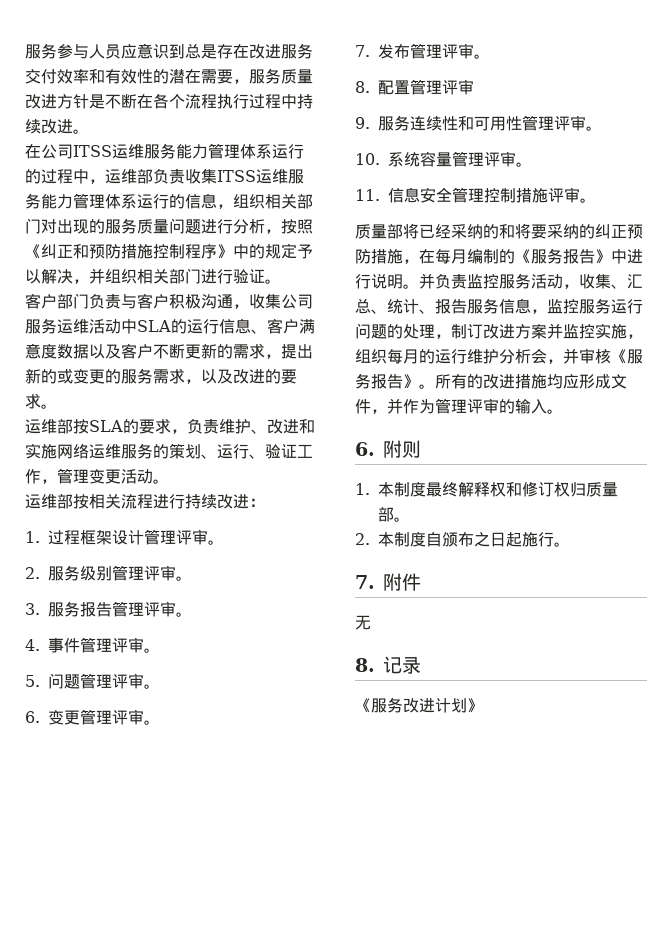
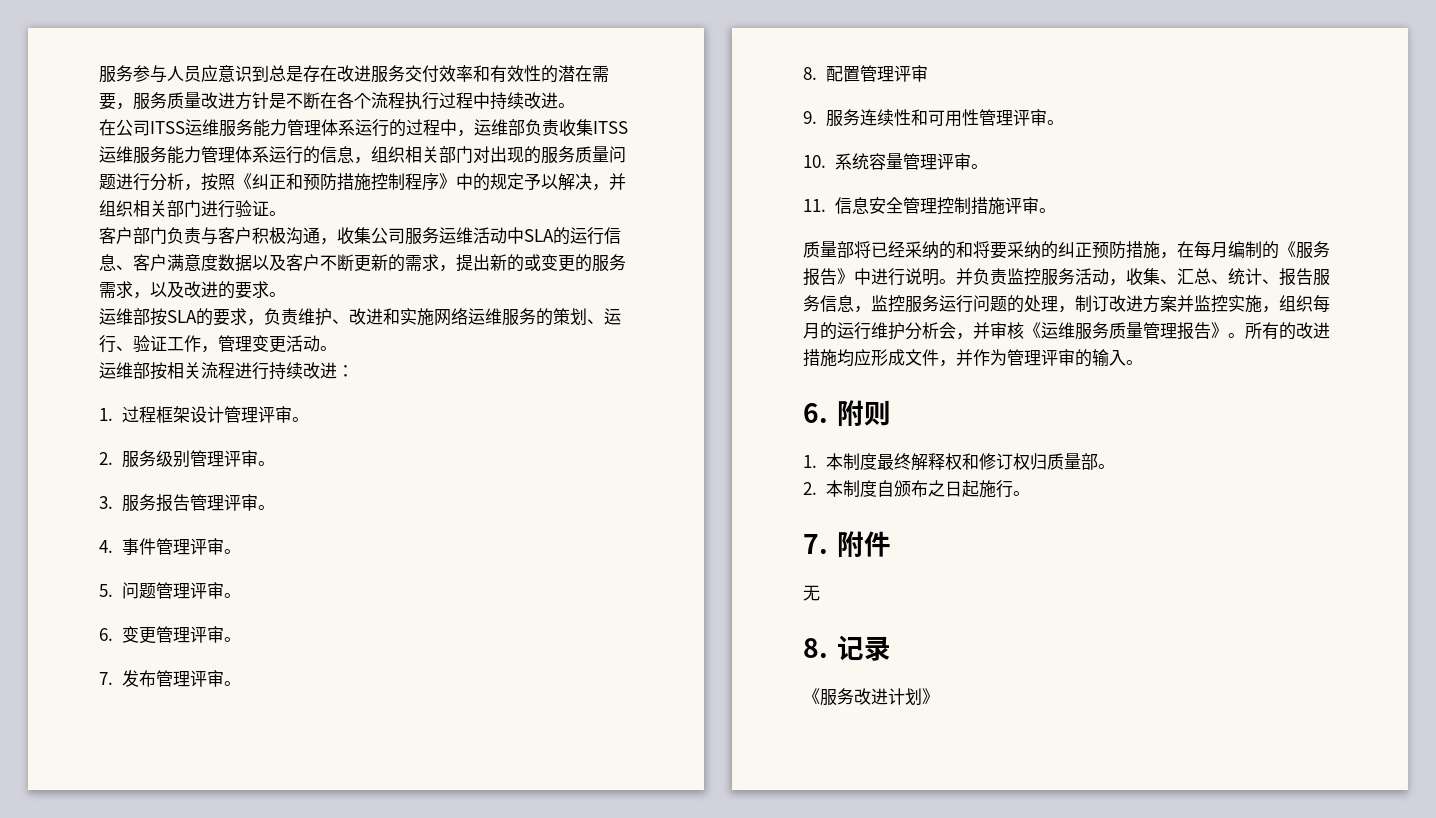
- 并负责监控服务活动，收集、汇总、统计、报告服务信息，监控服务运行问题的处理，制订改进方案并监控实施，组织每月的运行维护分析会，并审核《服务报告》。
+ 并负责监控服务活动，收集、汇总、统计、报告服务信息，监控服务运行问题的处理，制订改进方案并监控实施，组织每月的运行维护分析会，并审核《运维服务质量管理报告》。

